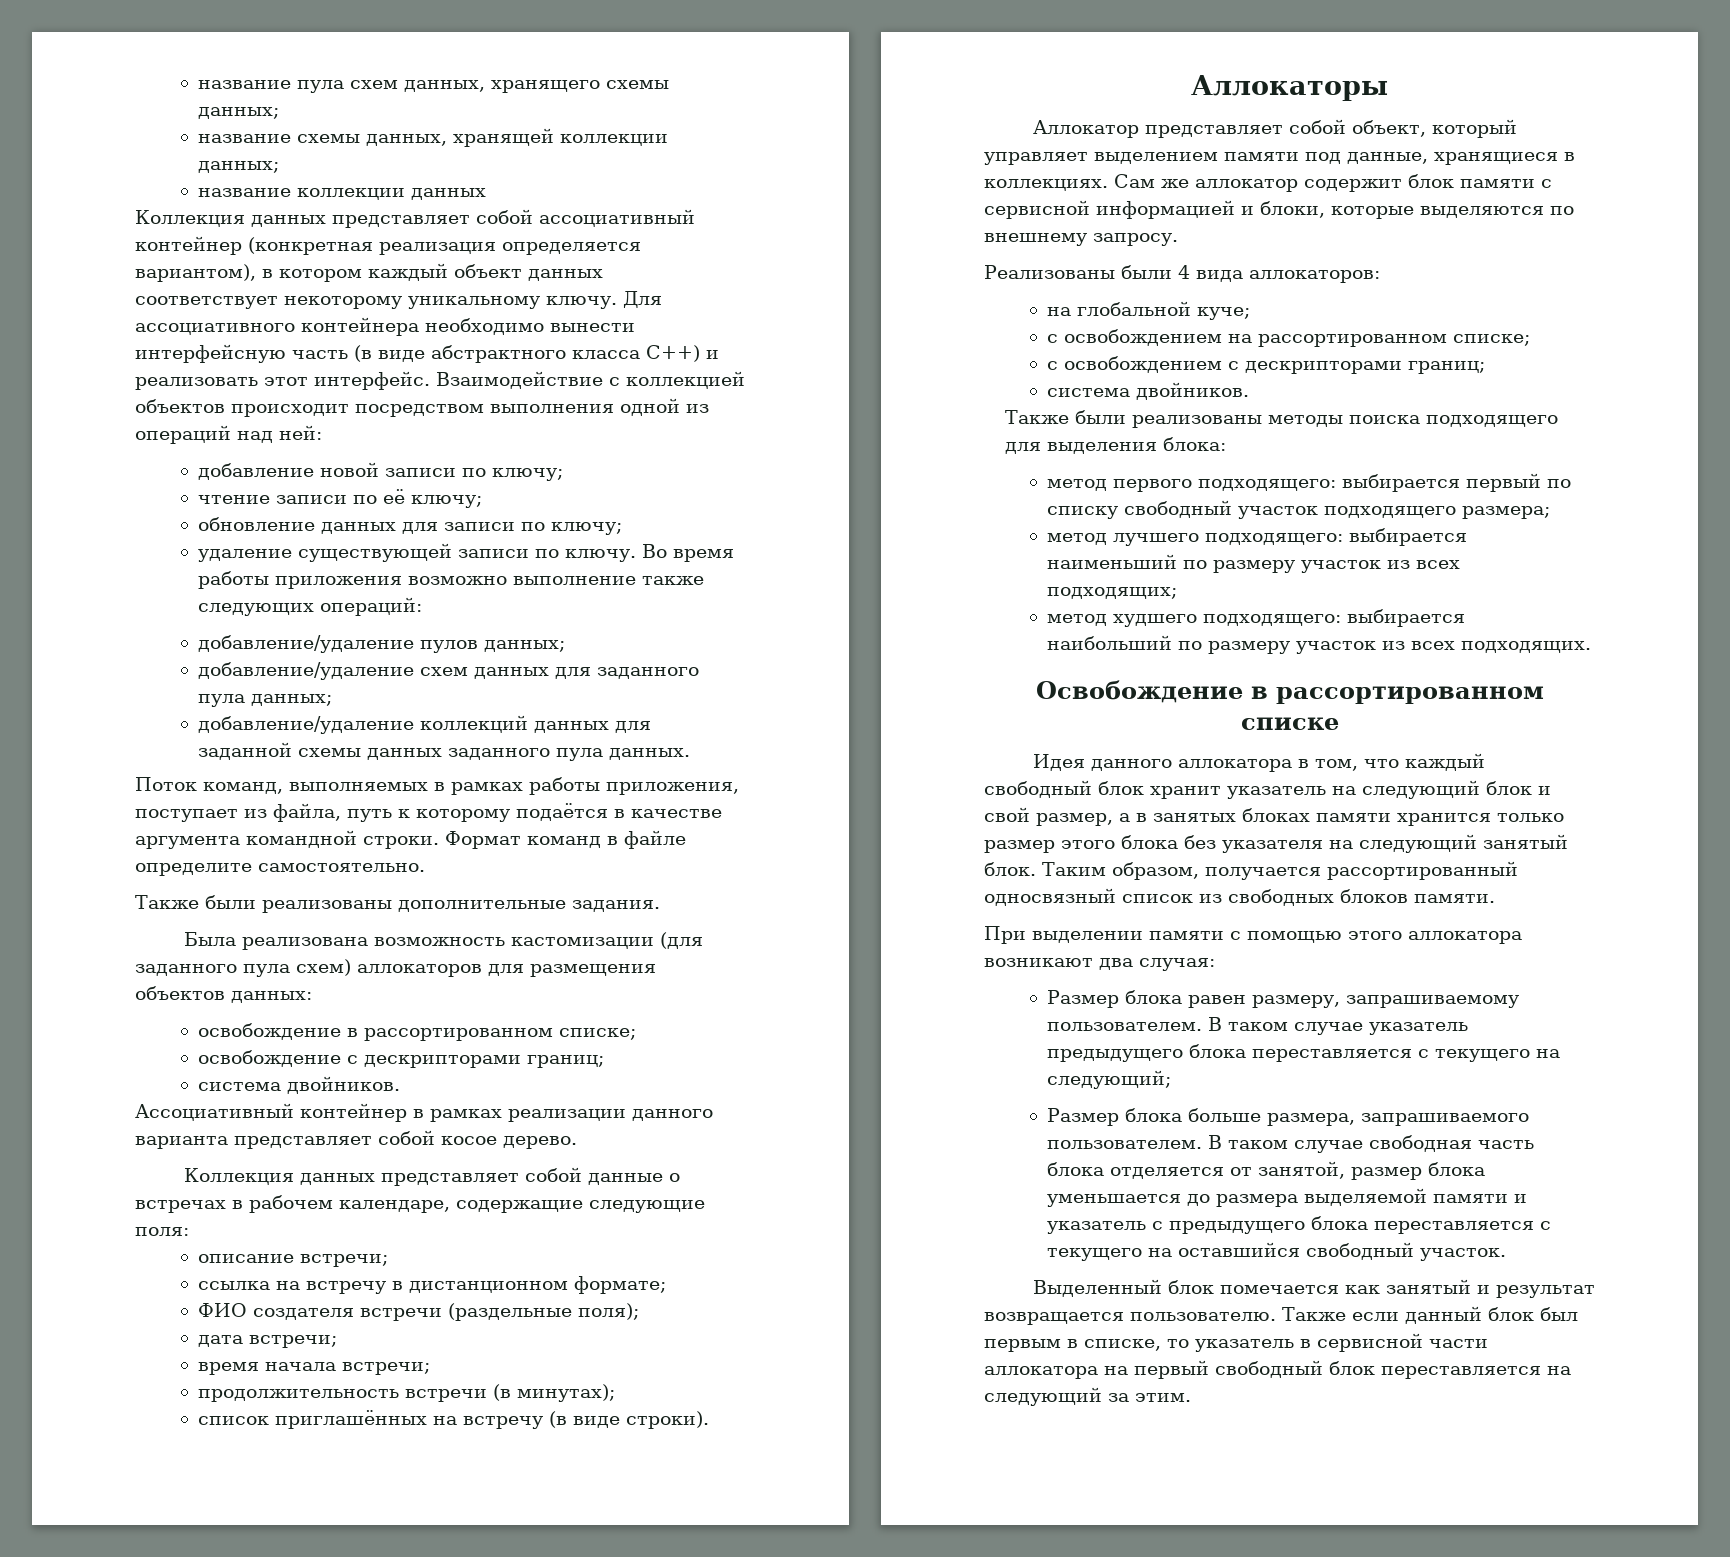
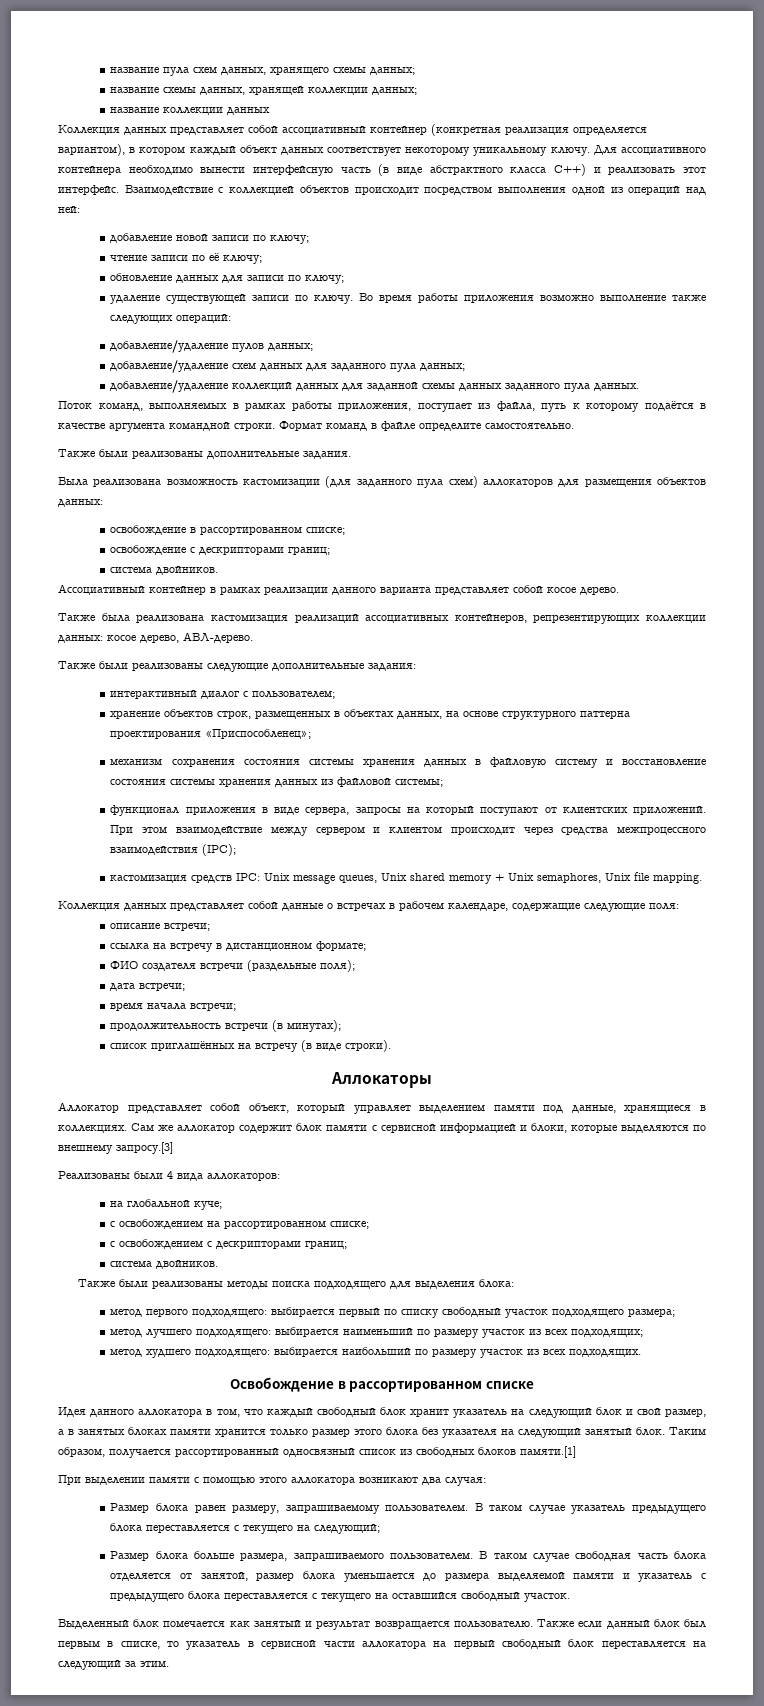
+ Также была реализована кастомизация реализаций ассоциативных контейнеров, репрезентирующих коллекции данных: косое дерево, АВЛ-дерево.
+ Также были реализованы следующие дополнительные задания:
+ интерактивный диалог с пользователем;
+ хранение объектов строк, размещенных в объектах данных, на основе структурного паттерна проектирования «Приспособленец»;
+ механизм сохранения состояния системы хранения данных в файловую систему и восстановление состояния системы хранения данных из файловой системы;
+ функционал приложения в виде сервера, запросы на который поступают от клиентских приложений. При этом взаимодействие между сервером и клиентом происходит через средства межпроцессного взаимодействия (IPC);
+ кастомизация средств IPC: Unix message queues, Unix shared memory + Unix semaphores, Unix file mapping.
- Сам же аллокатор содержит блок памяти с сервисной информацией и блоки, которые выделяются по внешнему запросу.
+ Сам же аллокатор содержит блок памяти с сервисной информацией и блоки, которые выделяются по внешнему запросу.[3]
- Таким образом, получается рассортированный односвязный список из свободных блоков памяти.
+ Таким образом, получается рассортированный односвязный список из свободных блоков памяти.[1]

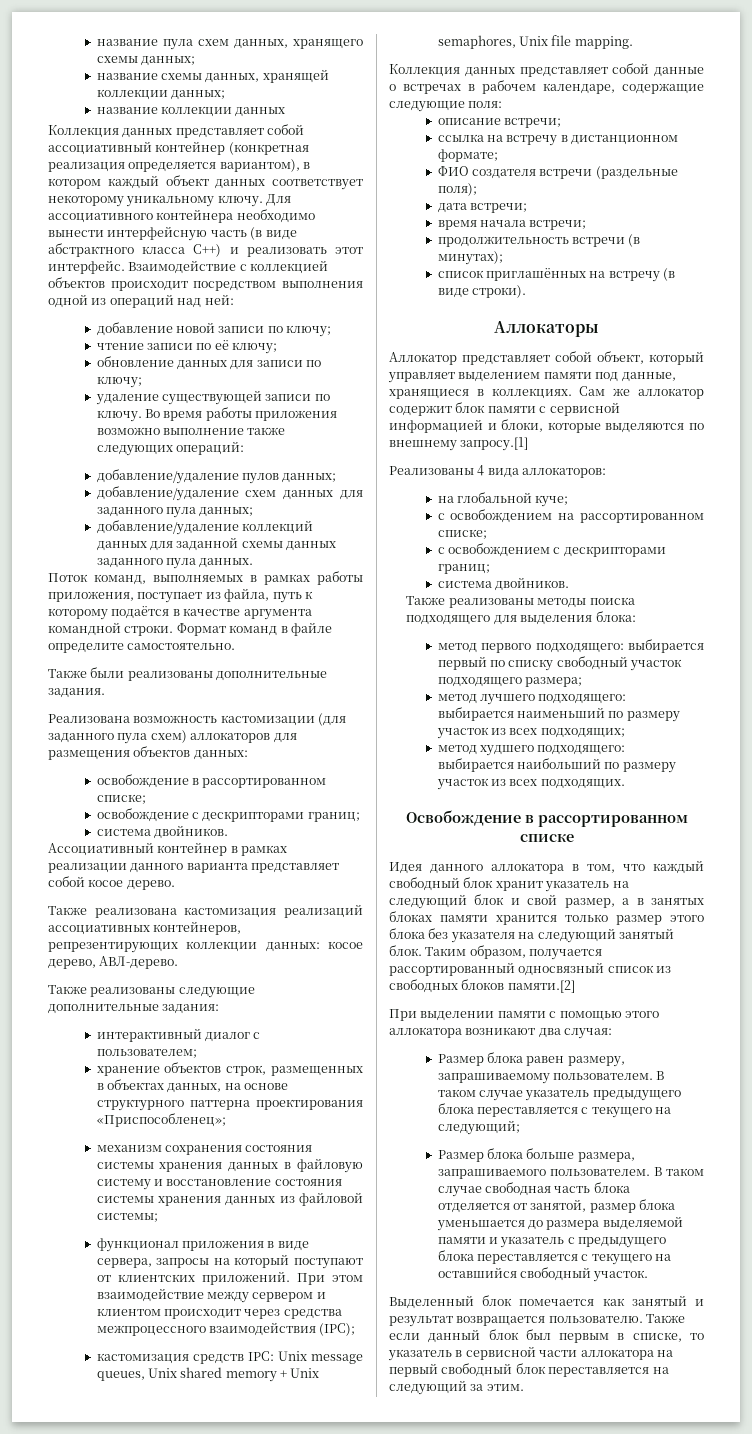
- Была реализована возможность кастомизации (для заданного пула схем) аллокаторов для размещения объектов данных:
+ Реализована возможность кастомизации (для заданного пула схем) аллокаторов для размещения объектов данных:
- Также была реализована кастомизация реализаций ассоциативных контейнеров, репрезентирующих коллекции данных: косое дерево, АВЛ-дерево.
+ Также реализована кастомизация реализаций ассоциативных контейнеров, репрезентирующих коллекции данных: косое дерево, АВЛ-дерево.
- Также были реализованы следующие дополнительные задания:
+ Также реализованы следующие дополнительные задания:
- Сам же аллокатор содержит блок памяти с сервисной информацией и блоки, которые выделяются по внешнему запросу.[3]
+ Сам же аллокатор содержит блок памяти с сервисной информацией и блоки, которые выделяются по внешнему запросу.[1]
- Реализованы были 4 вида аллокаторов:
+ Реализованы 4 вида аллокаторов:
- Также были реализованы методы поиска подходящего для выделения блока:
+ Также реализованы методы поиска подходящего для выделения блока:
- Таким образом, получается рассортированный односвязный список из свободных блоков памяти.[1]
+ Таким образом, получается рассортированный односвязный список из свободных блоков памяти.[2]

